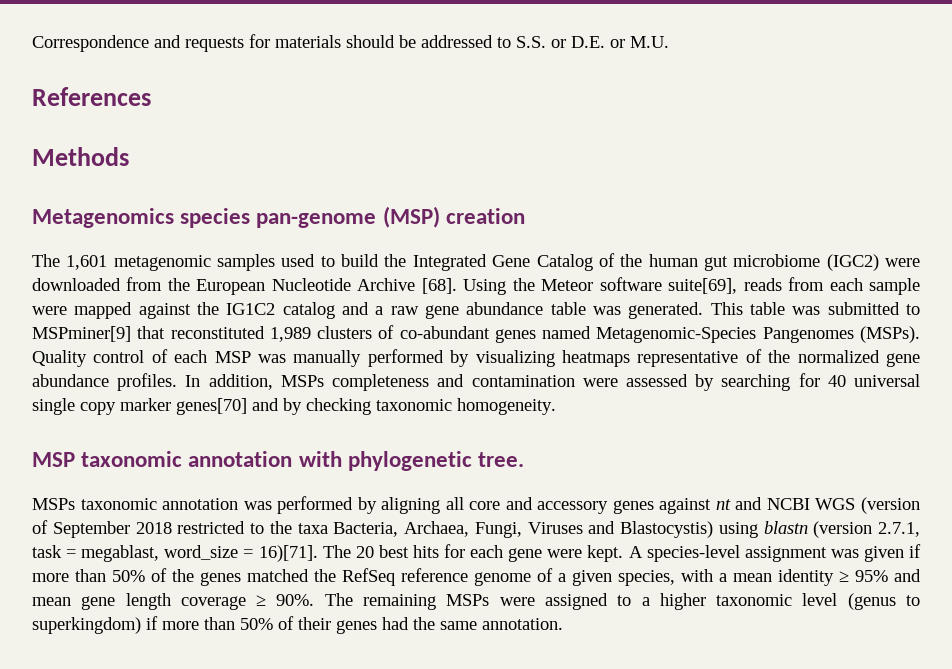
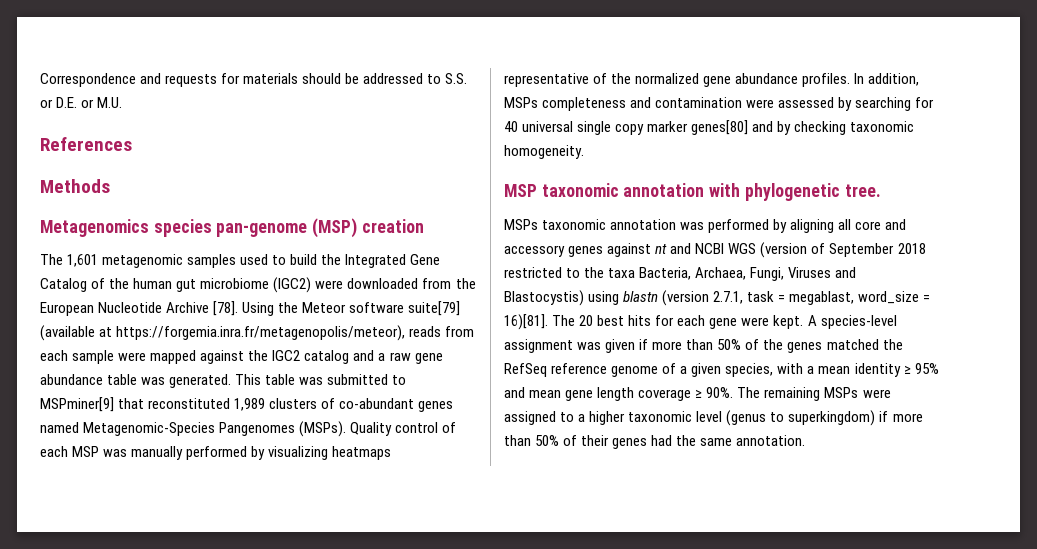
- The 1,601 metagenomic samples used to build the Integrated Gene Catalog of the human gut microbiome (IGC2) were downloaded from the European Nucleotide Archive [68].
+ The 1,601 metagenomic samples used to build the Integrated Gene Catalog of the human gut microbiome (IGC2) were downloaded from the European Nucleotide Archive [78].
- Using the Meteor software suite[69], reads from each sample were mapped against the IG1C2 catalog and a raw gene abundance table was generated.
+ Using the Meteor software suite[79] (available at https://forgemia.inra.fr/metagenopolis/meteor), reads from each sample were mapped against the IGC2 catalog and a raw gene abundance table was generated.
- In addition, MSPs completeness and contamination were assessed by searching for 40 universal single copy marker genes[70] and by checking taxonomic homogeneity.
+ In addition, MSPs completeness and contamination were assessed by searching for 40 universal single copy marker genes[80] and by checking taxonomic homogeneity.
- MSPs taxonomic annotation was performed by aligning all core and accessory genes against nt and NCBI WGS (version of September 2018 restricted to the taxa Bacteria, Archaea, Fungi, Viruses and Blastocystis) using blastn (version 2.7.1, task = megablast, word_size = 16)[71].
+ MSPs taxonomic annotation was performed by aligning all core and accessory genes against nt and NCBI WGS (version of September 2018 restricted to the taxa Bacteria, Archaea, Fungi, Viruses and Blastocystis) using blastn (version 2.7.1, task = megablast, word_size = 16)[81].

